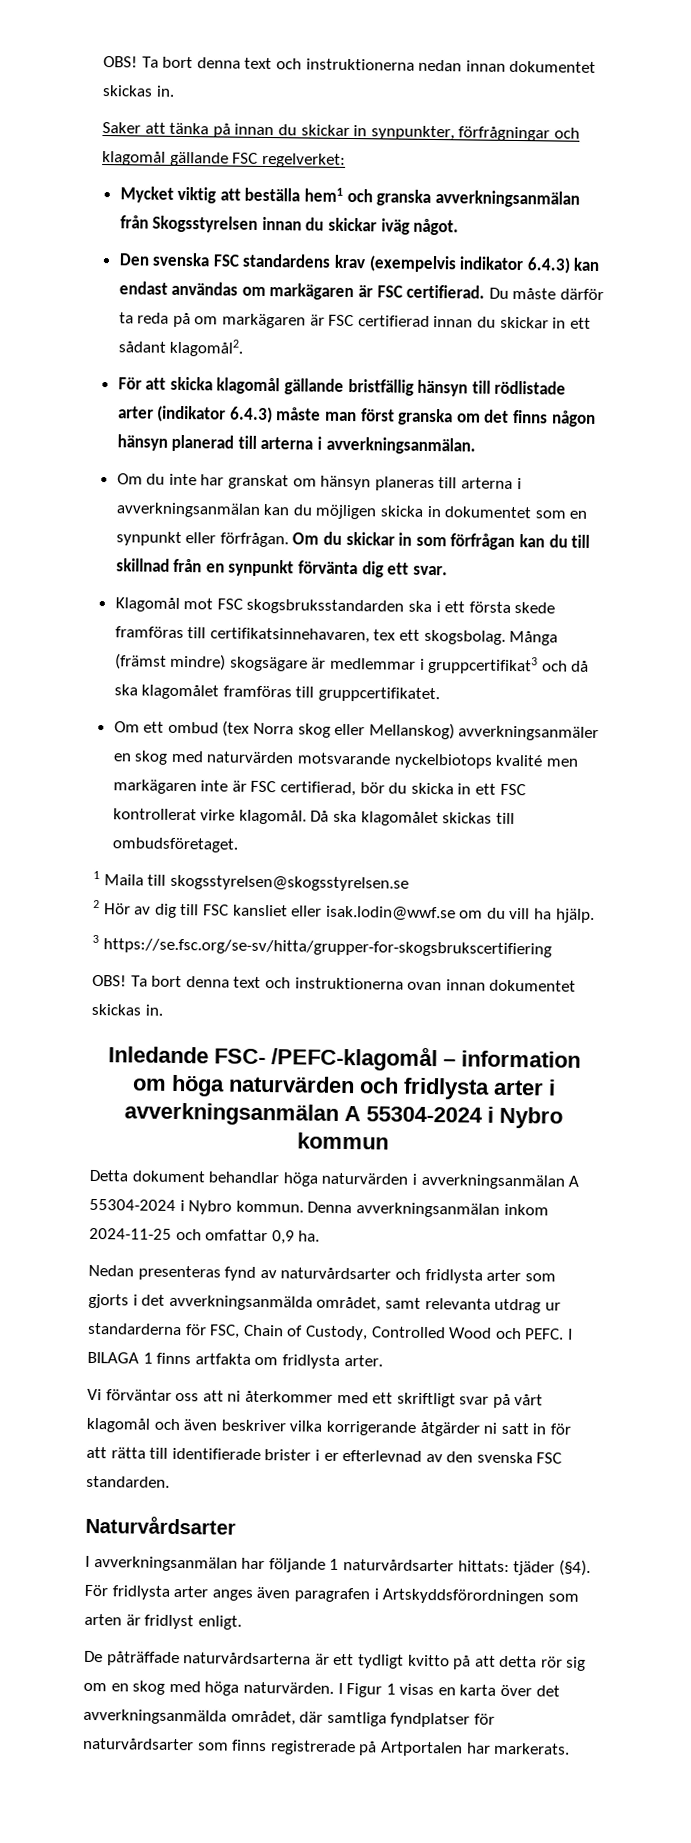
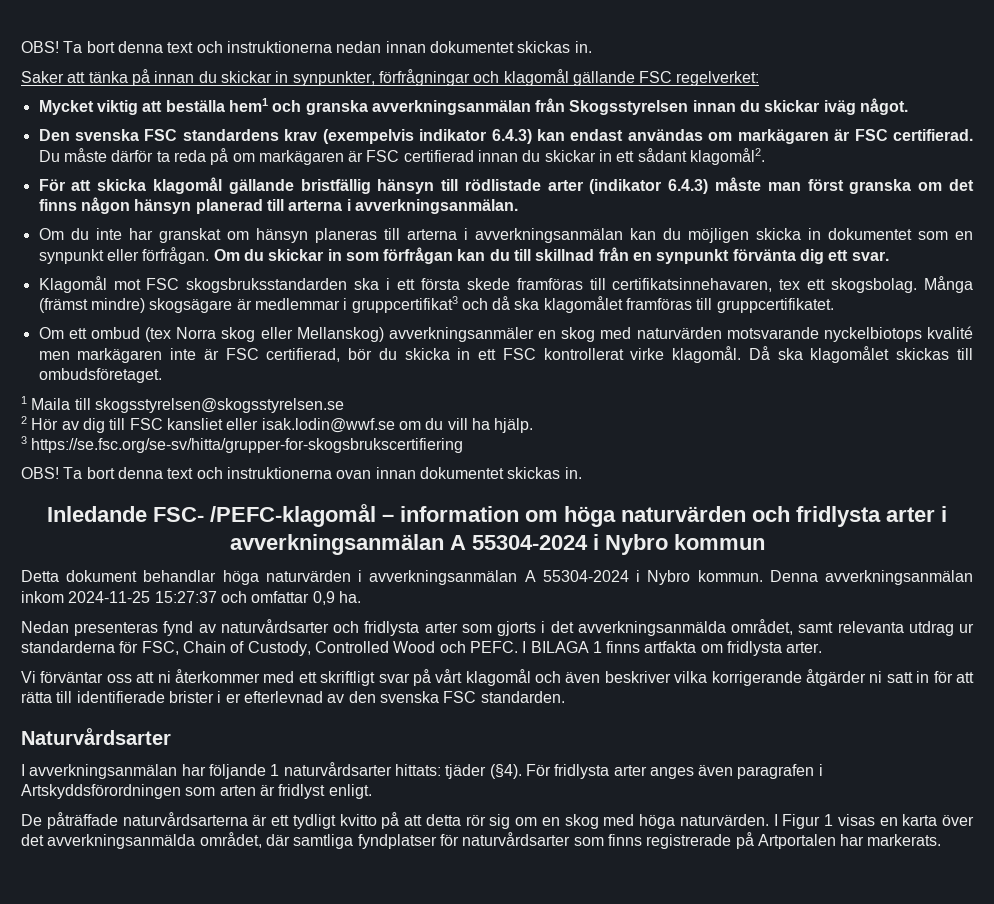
- Denna avverkningsanmälan inkom 2024-11-25 och omfattar 0,9 ha.
+ Denna avverkningsanmälan inkom 2024-11-25 15:27:37 och omfattar 0,9 ha.

